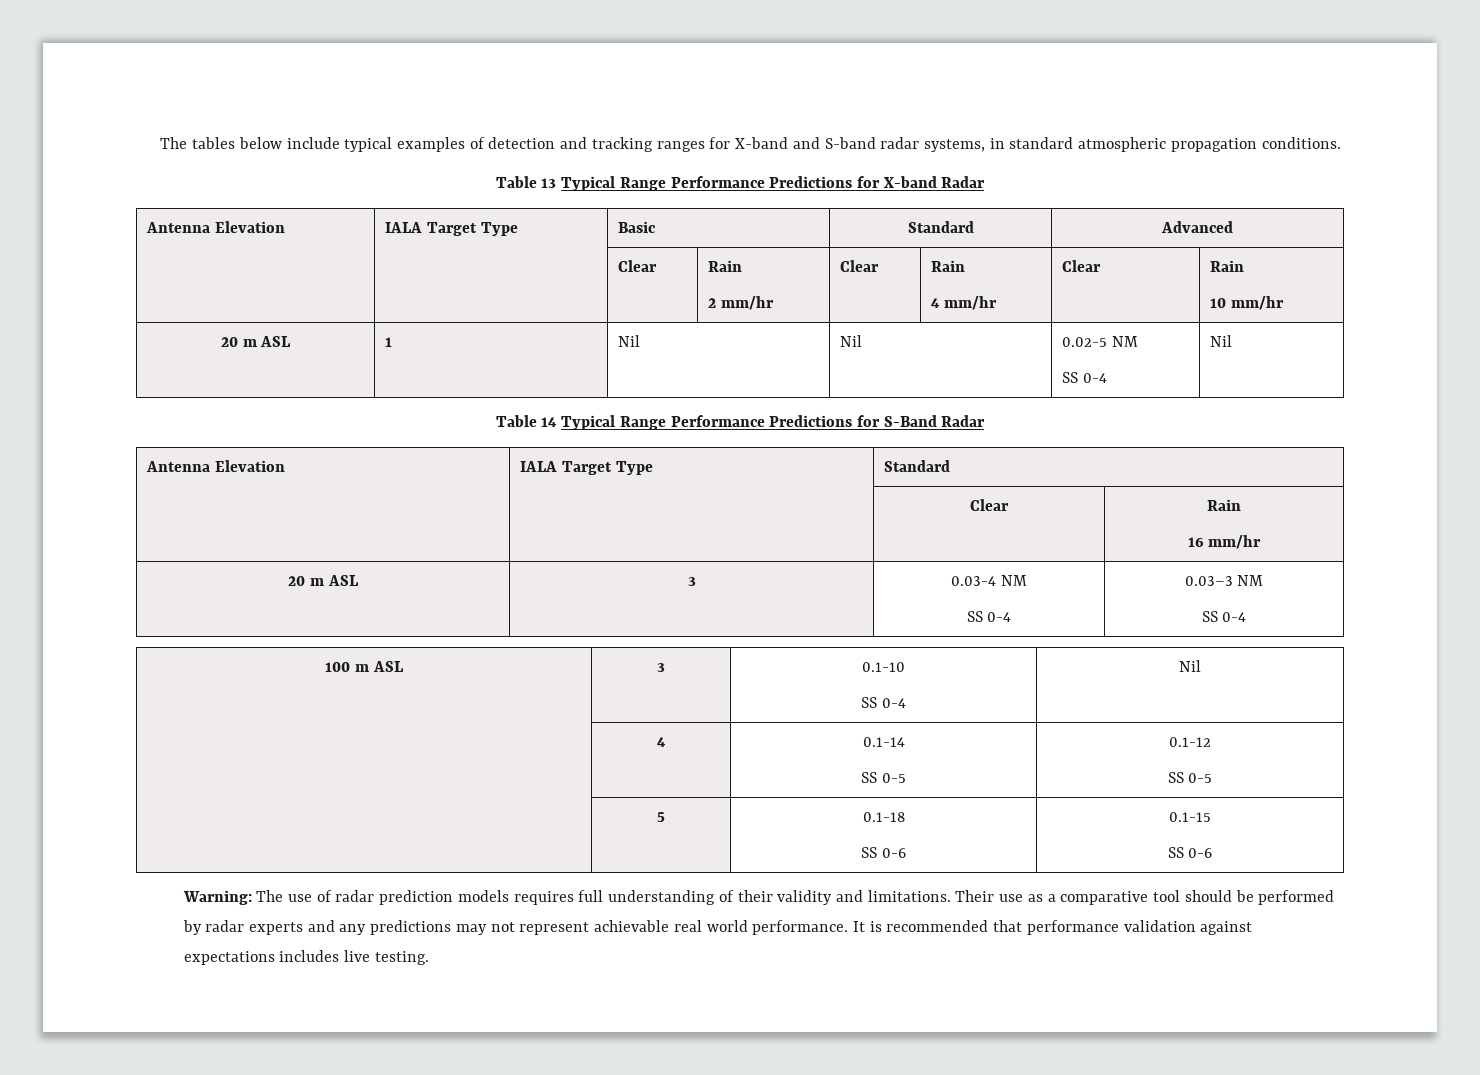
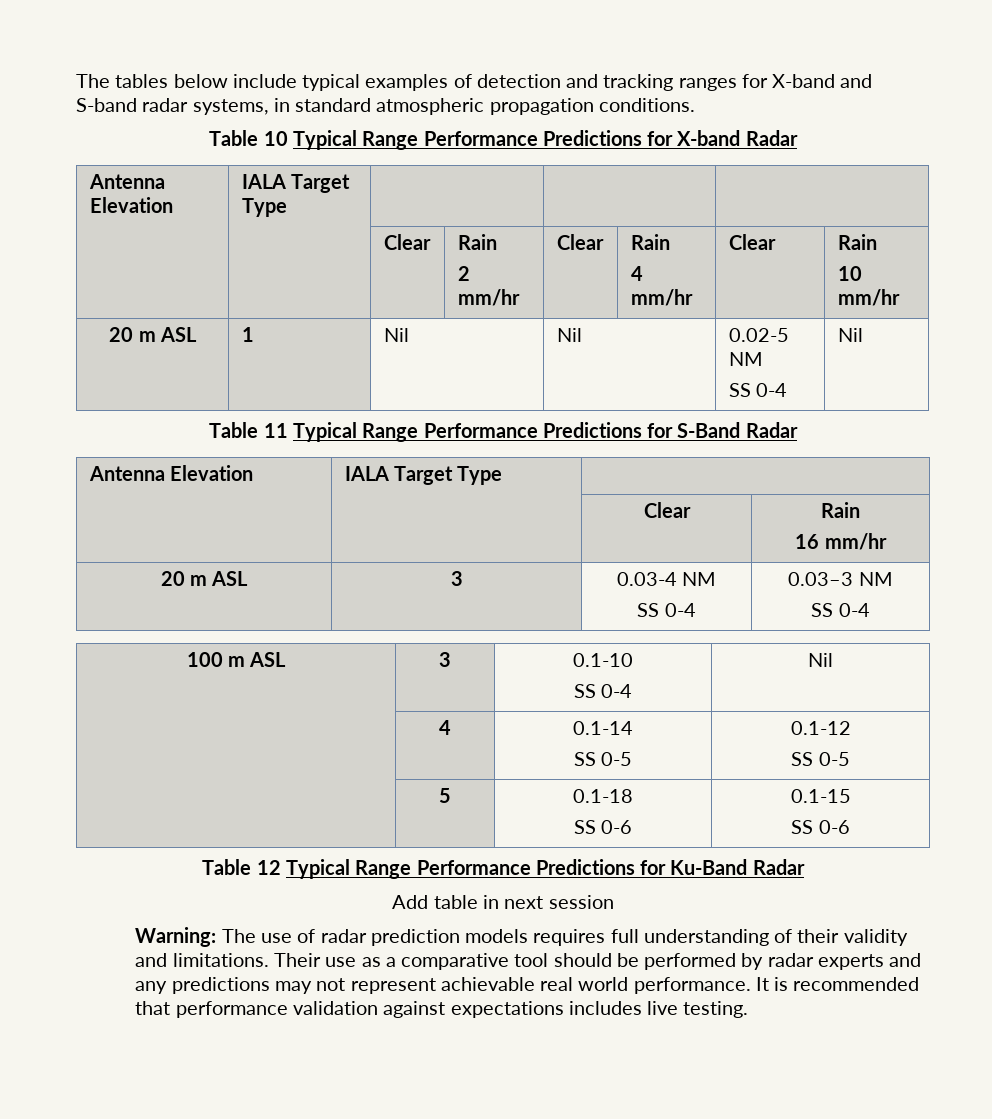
- Table 13 Typical Range Performance Predictions for X-band Radar
+ Table 10 Typical Range Performance Predictions for X-band Radar
- Antenna Elevation | IALA Target Type | Basic | Standard | Advanced
+ Antenna Elevation | IALA Target Type | | |
- Table 14 Typical Range Performance Predictions for S-Band Radar
- Antenna Elevation | IALA Target Type | Standard
+ Table 11 Typical Range Performance Predictions for S-Band Radar
+ Antenna Elevation | IALA Target Type |
+ Table 12 Typical Range Performance Predictions for Ku-Band Radar
+ Add table in next session

